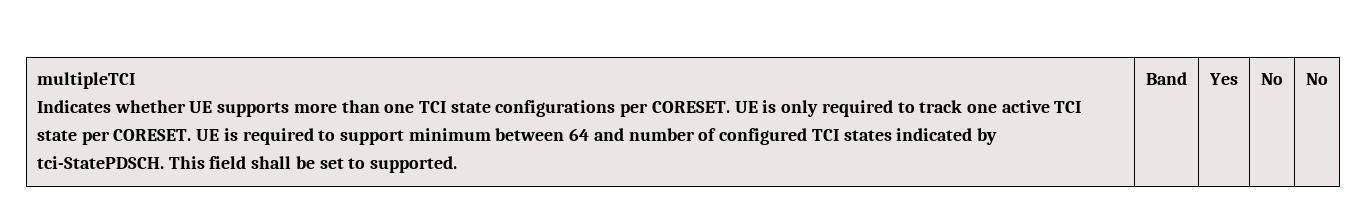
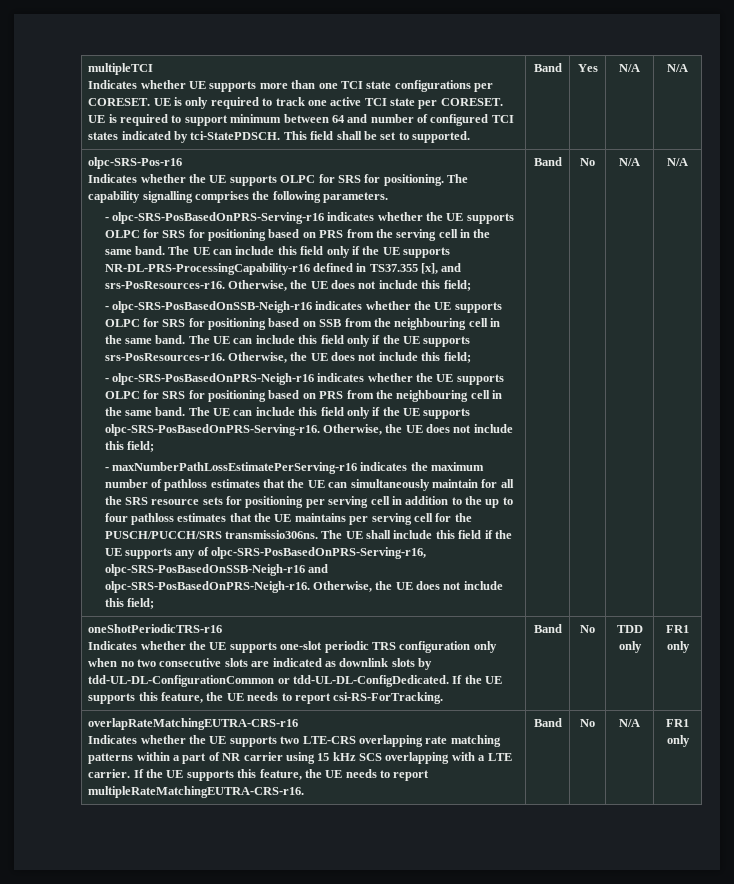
- Yes | No | No
+ Yes | N/A | N/A
+ olpc-SRS-Pos-r16
+ Indicates whether the UE supports OLPC for SRS for positioning. The capability signalling comprises the following parameters.
+ - olpc-SRS-PosBasedOnPRS-Serving-r16 indicates whether the UE supports OLPC for SRS for positioning based on PRS from the serving cell in the same band. The UE can include this field only if the UE supports NR-DL-PRS-ProcessingCapability-r16 defined in TS37.355 [x], and srs-PosResources-r16. Otherwise, the UE does not include this field;
+ - olpc-SRS-PosBasedOnSSB-Neigh-r16 indicates whether the UE supports OLPC for SRS for positioning based on SSB from the neighbouring cell in the same band. The UE can include this field only if the UE supports srs-PosResources-r16. Otherwise, the UE does not include this field;
+ - olpc-SRS-PosBasedOnPRS-Neigh-r16 indicates whether the UE supports OLPC for SRS for positioning based on PRS from the neighbouring cell in the same band. The UE can include this field only if the UE supports olpc-SRS-PosBasedOnPRS-Serving-r16. Otherwise, the UE does not include this field;
+ - maxNumberPathLossEstimatePerServing-r16 indicates the maximum number of pathloss estimates that the UE can simultaneously maintain for all the SRS resource sets for positioning per serving cell in addition to the up to four pathloss estimates that the UE maintains per serving cell for the PUSCH/PUCCH/SRS transmissio306ns. The UE shall include this field if the UE supports any of olpc-SRS-PosBasedOnPRS-Serving-r16, olpc-SRS-PosBasedOnSSB-Neigh-r16 and olpc-SRS-PosBasedOnPRS-Neigh-r16. Otherwise, the UE does not include this field; | Band | No | N/A | N/A
+ oneShotPeriodicTRS-r16
+ Indicates whether the UE supports one-slot periodic TRS configuration only when no two consecutive slots are indicated as downlink slots by tdd-UL-DL-ConfigurationCommon or tdd-UL-DL-ConfigDedicated. If the UE supports this feature, the UE needs to report csi-RS-ForTracking. | Band | No | TDD only | FR1 only
+ overlapRateMatchingEUTRA-CRS-r16
+ Indicates whether the UE supports two LTE-CRS overlapping rate matching patterns within a part of NR carrier using 15 kHz SCS overlapping with a LTE carrier. If the UE supports this feature, the UE needs to report multipleRateMatchingEUTRA-CRS-r16. | Band | No | N/A | FR1 only

